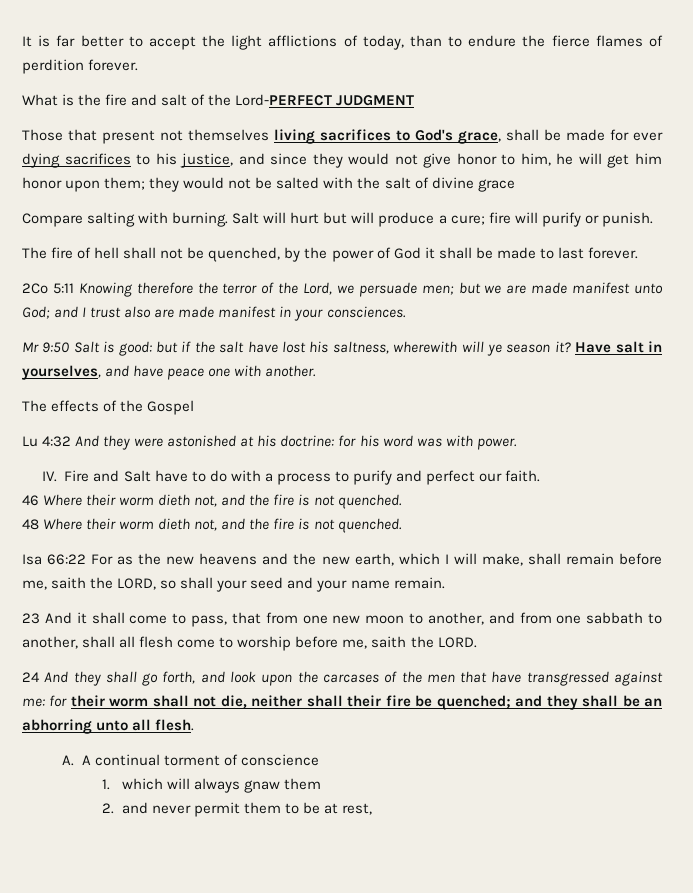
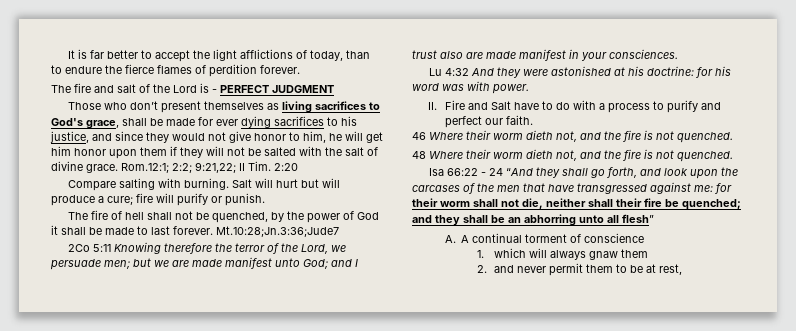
- What is the fire and salt of the Lord-PERFECT JUDGMENT
- Those that present not themselves living sacrifices to God's grace, shall be made for ever dying sacrifices to his justice, and since they would not give honor to him, he will get him honor upon them; they would not be salted with the salt of divine grace
+ The fire and salt of the Lord is - PERFECT JUDGMENT
+ Those who don’t present themselves as living sacrifices to God's grace, shall be made for ever dying sacrifices to his justice, and since they would not give honor to him, he will get him honor upon them if they will not be salted with the salt of divine grace. Rom.12:1; 2:2; 9:21,22; II Tim. 2:20
+ Mt.10:28;Jn.3:36;Jude7
- Mr 9:50 Salt is good: but if the salt have lost his saltness, wherewith will ye season it? Have salt in yourselves, and have peace one with another.
- The effects of the Gospel
- IV. Fire and Salt have to do with a process to purify and perfect our faith.
+ II. Fire and Salt have to do with a process to purify and perfect our faith.
- Isa 66:22 For as the new heavens and the new earth, which I will make, shall remain before me, saith the LORD, so shall your seed and your name remain.
- 23 And it shall come to pass, that from one new moon to another, and from one sabbath to another, shall all flesh come to worship before me, saith the LORD.
- 24 And they shall go forth, and look upon the carcases of the men that have transgressed against me: for their worm shall not die, neither shall their fire be quenched; and they shall be an abhorring unto all flesh.
+ Isa 66:22 - 24 “And they shall go forth, and look upon the carcases of the men that have transgressed against me: for their worm shall not die, neither shall their fire be quenched; and they shall be an abhorring unto all flesh”

